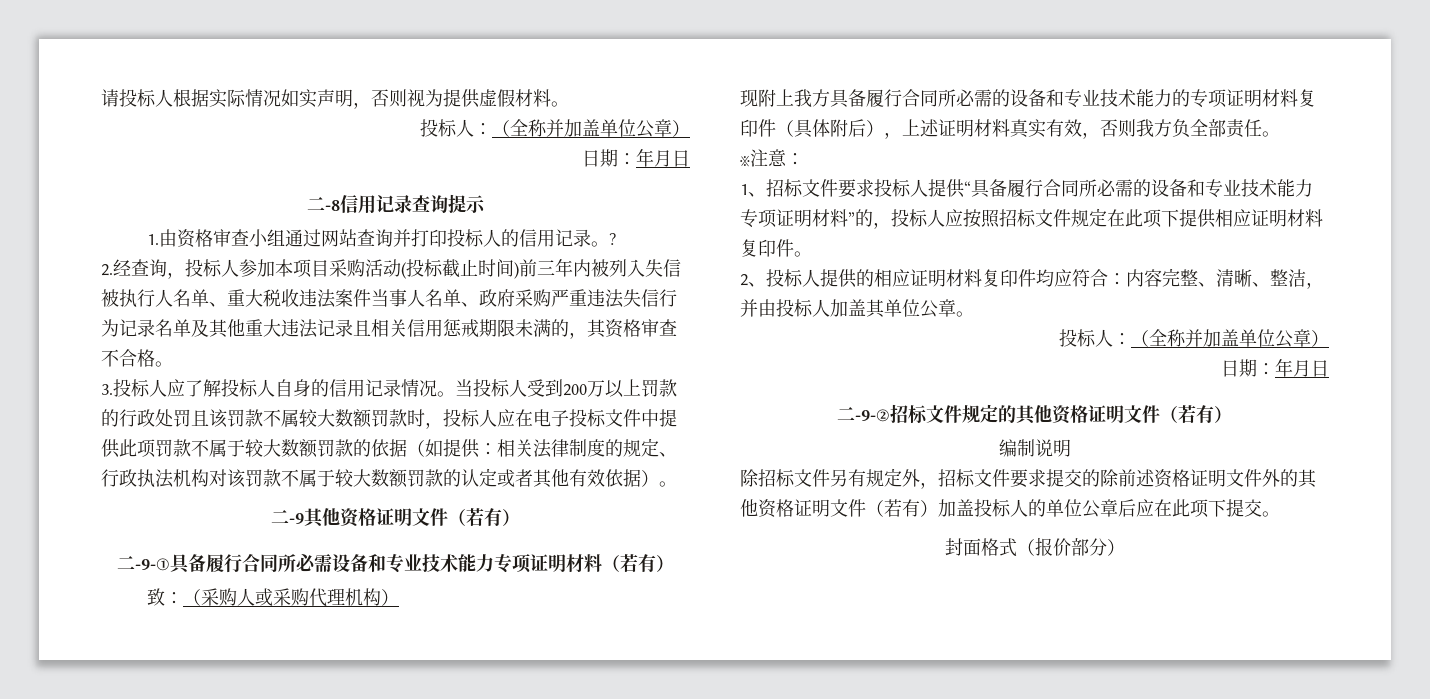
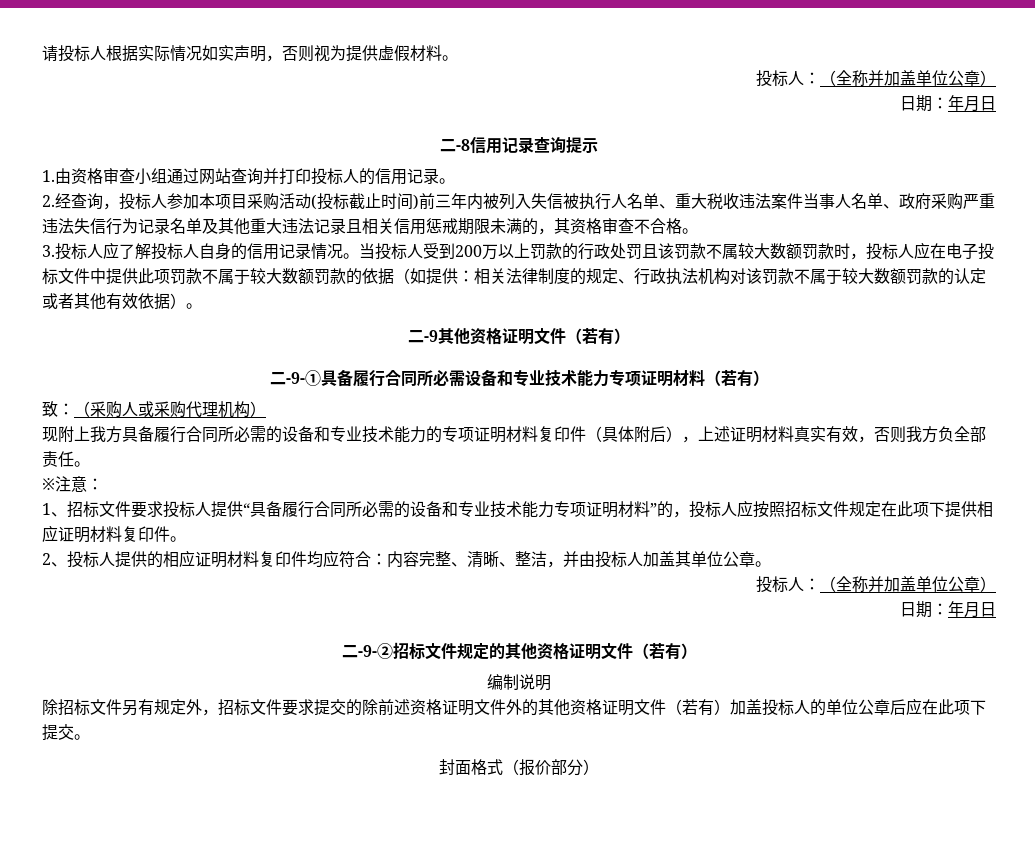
- ?

